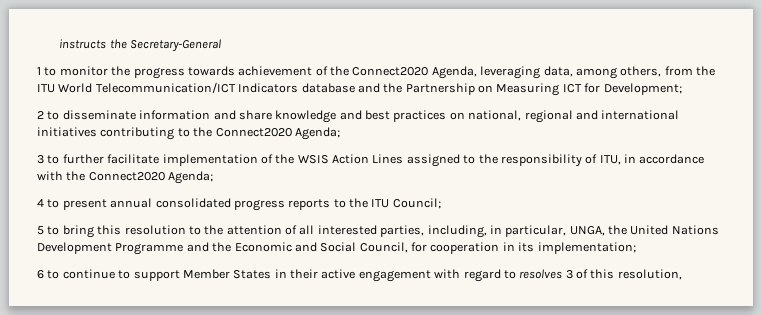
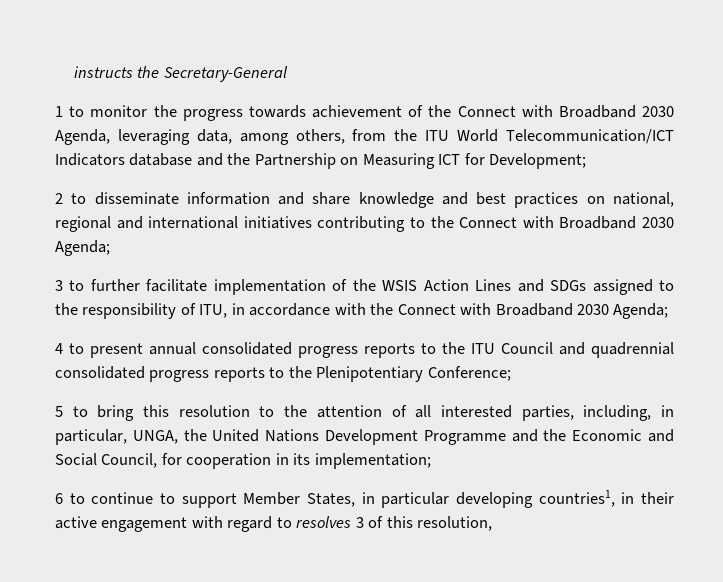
- 1 to monitor the progress towards achievement of the Connect2020 Agenda, leveraging data, among others, from the ITU World Telecommunication/ICT Indicators database and the Partnership on Measuring ICT for Development;
+ 1 to monitor the progress towards achievement of the Connect with Broadband 2030 Agenda, leveraging data, among others, from the ITU World Telecommunication/ICT Indicators database and the Partnership on Measuring ICT for Development;
- 2 to disseminate information and share knowledge and best practices on national, regional and international initiatives contributing to the Connect2020 Agenda;
+ 2 to disseminate information and share knowledge and best practices on national, regional and international initiatives contributing to the Connect with Broadband 2030 Agenda;
- 3 to further facilitate implementation of the WSIS Action Lines assigned to the responsibility of ITU, in accordance with the Connect2020 Agenda;
+ 3 to further facilitate implementation of the WSIS Action Lines and SDGs assigned to the responsibility of ITU, in accordance with the Connect with Broadband 2030 Agenda;
- 4 to present annual consolidated progress reports to the ITU Council;
+ 4 to present annual consolidated progress reports to the ITU Council and quadrennial consolidated progress reports to the Plenipotentiary Conference;
- 6 to continue to support Member States in their active engagement with regard to resolves 3 of this resolution,
+ 6 to continue to support Member States, in particular developing countries1, in their active engagement with regard to resolves 3 of this resolution,

